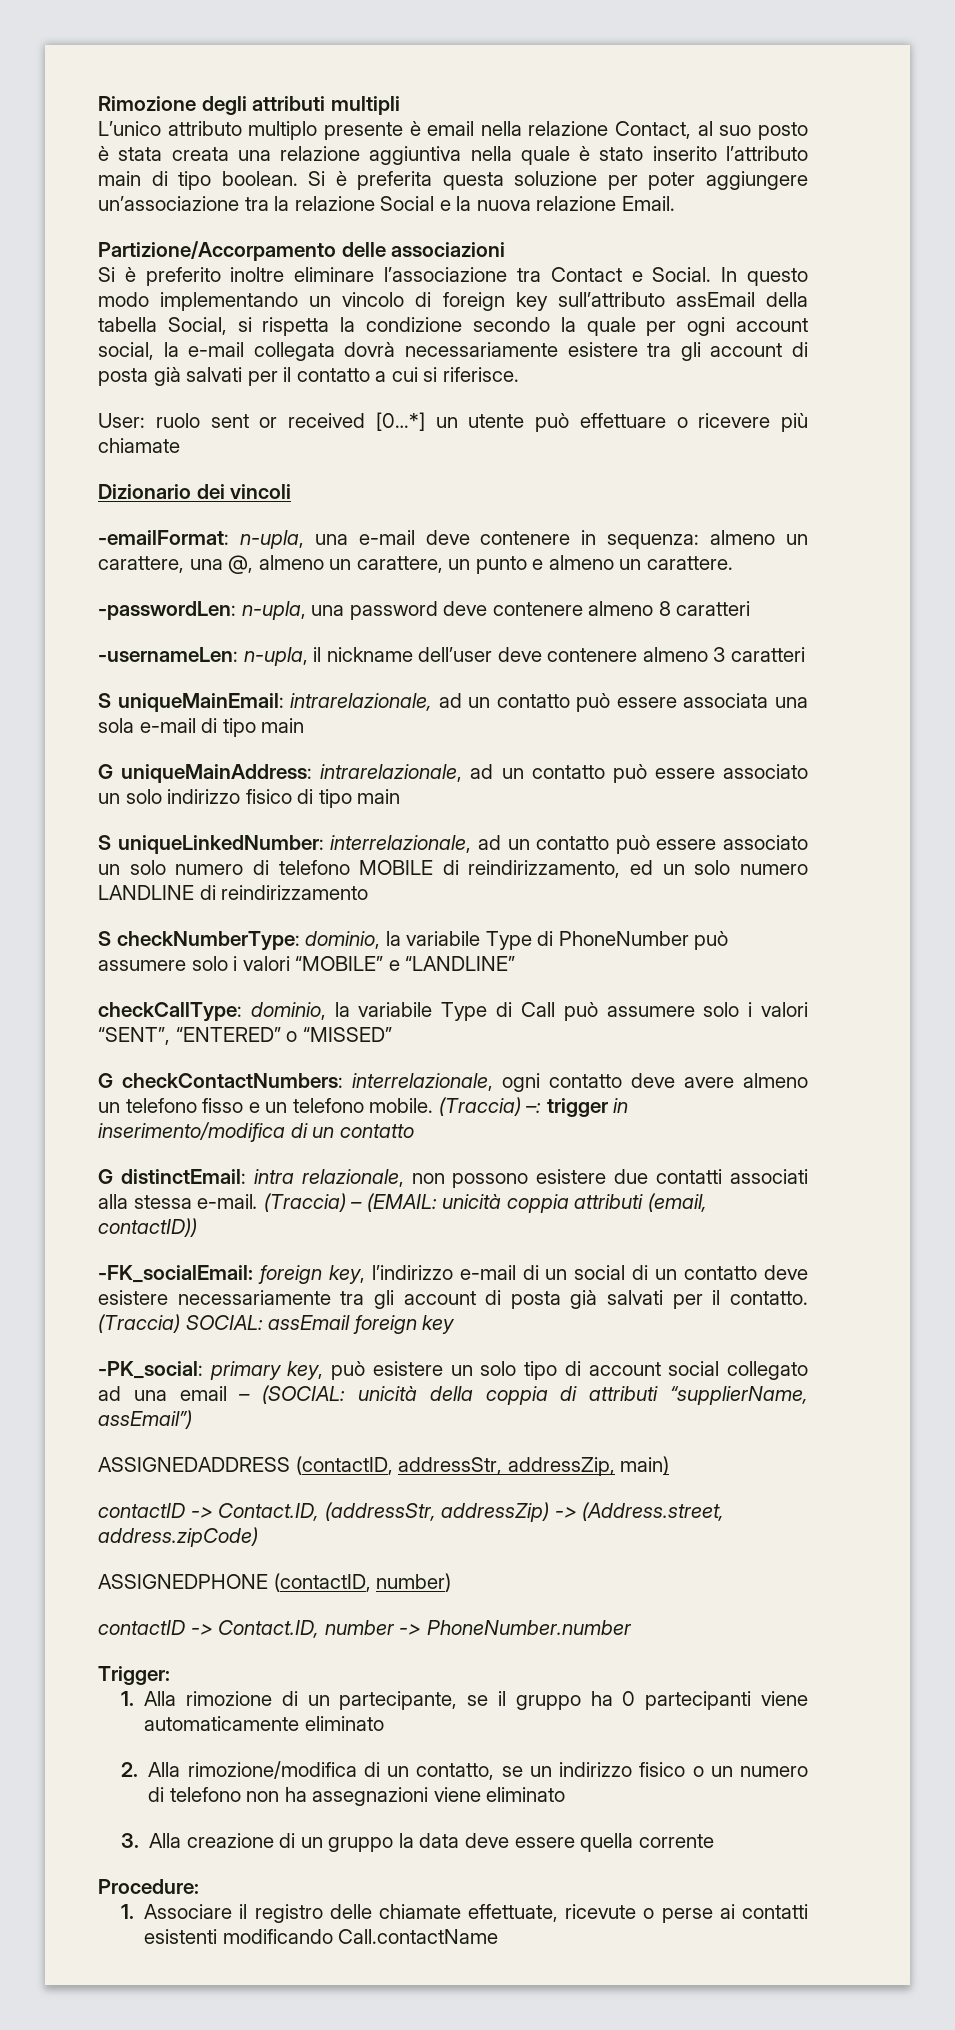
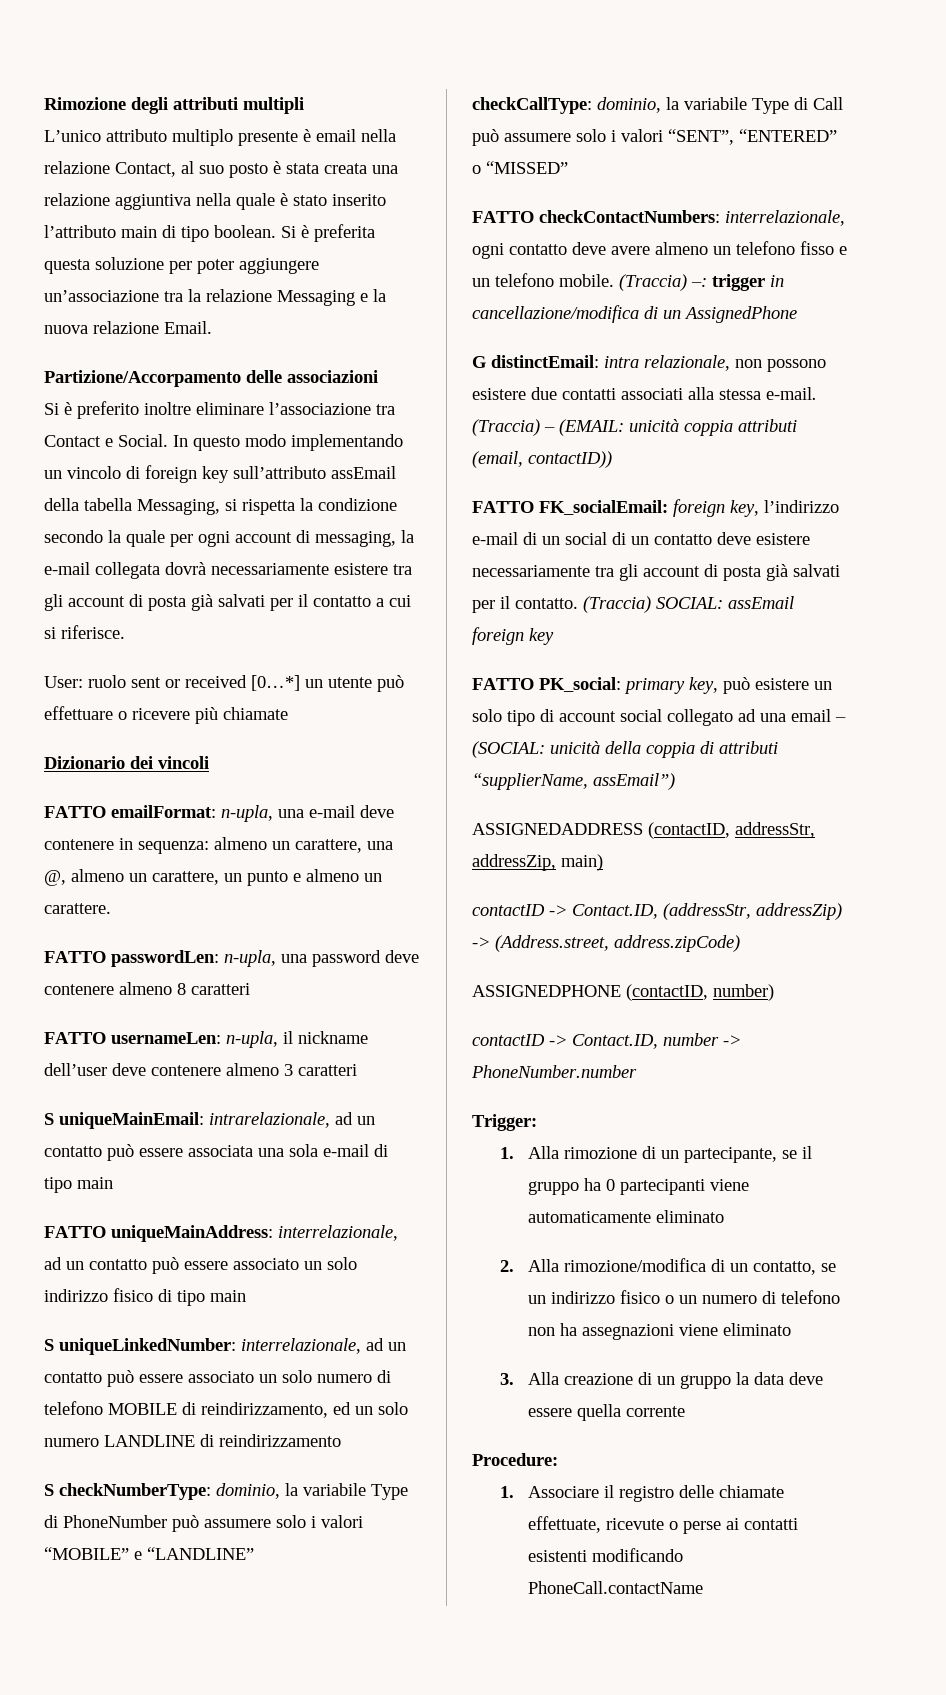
- Si è preferita questa soluzione per poter aggiungere un’associazione tra la relazione Social e la nuova relazione Email.
+ Si è preferita questa soluzione per poter aggiungere un’associazione tra la relazione Messaging e la nuova relazione Email.
- In questo modo implementando un vincolo di foreign key sull’attributo assEmail della tabella Social, si rispetta la condizione secondo la quale per ogni account social, la e-mail collegata dovrà necessariamente esistere tra gli account di posta già salvati per il contatto a cui si riferisce.
+ In questo modo implementando un vincolo di foreign key sull’attributo assEmail della tabella Messaging, si rispetta la condizione secondo la quale per ogni account di messaging, la e-mail collegata dovrà necessariamente esistere tra gli account di posta già salvati per il contatto a cui si riferisce.
- -emailFormat: n-upla, una e-mail deve contenere in sequenza: almeno un carattere, una @, almeno un carattere, un punto e almeno un carattere.
+ FATTO emailFormat: n-upla, una e-mail deve contenere in sequenza: almeno un carattere, una @, almeno un carattere, un punto e almeno un carattere.
- -passwordLen: n-upla, una password deve contenere almeno 8 caratteri
+ FATTO passwordLen: n-upla, una password deve contenere almeno 8 caratteri
- -usernameLen: n-upla, il nickname dell’user deve contenere almeno 3 caratteri
+ FATTO usernameLen: n-upla, il nickname dell’user deve contenere almeno 3 caratteri
- G uniqueMainAddress: intrarelazionale, ad un contatto può essere associato un solo indirizzo fisico di tipo main
+ FATTO uniqueMainAddress: interrelazionale, ad un contatto può essere associato un solo indirizzo fisico di tipo main
- G checkContactNumbers: interrelazionale, ogni contatto deve avere almeno un telefono fisso e un telefono mobile.
+ FATTO checkContactNumbers: interrelazionale, ogni contatto deve avere almeno un telefono fisso e un telefono mobile.
- (Traccia) –: trigger in inserimento/modifica di un contatto
+ (Traccia) –: trigger in cancellazione/modifica di un AssignedPhone
- -FK_socialEmail: foreign key, l’indirizzo e-mail di un social di un contatto deve esistere necessariamente tra gli account di posta già salvati per il contatto.
+ FATTO FK_socialEmail: foreign key, l’indirizzo e-mail di un social di un contatto deve esistere necessariamente tra gli account di posta già salvati per il contatto.
- -PK_social: primary key, può esistere un solo tipo di account social collegato ad una email – (SOCIAL: unicità della coppia di attributi “supplierName, assEmail”)
+ FATTO PK_social: primary key, può esistere un solo tipo di account social collegato ad una email – (SOCIAL: unicità della coppia di attributi “supplierName, assEmail”)
- 1. Associare il registro delle chiamate effettuate, ricevute o perse ai contatti esistenti modificando Call.contactName
+ 1. Associare il registro delle chiamate effettuate, ricevute o perse ai contatti esistenti modificando PhoneCall.contactName

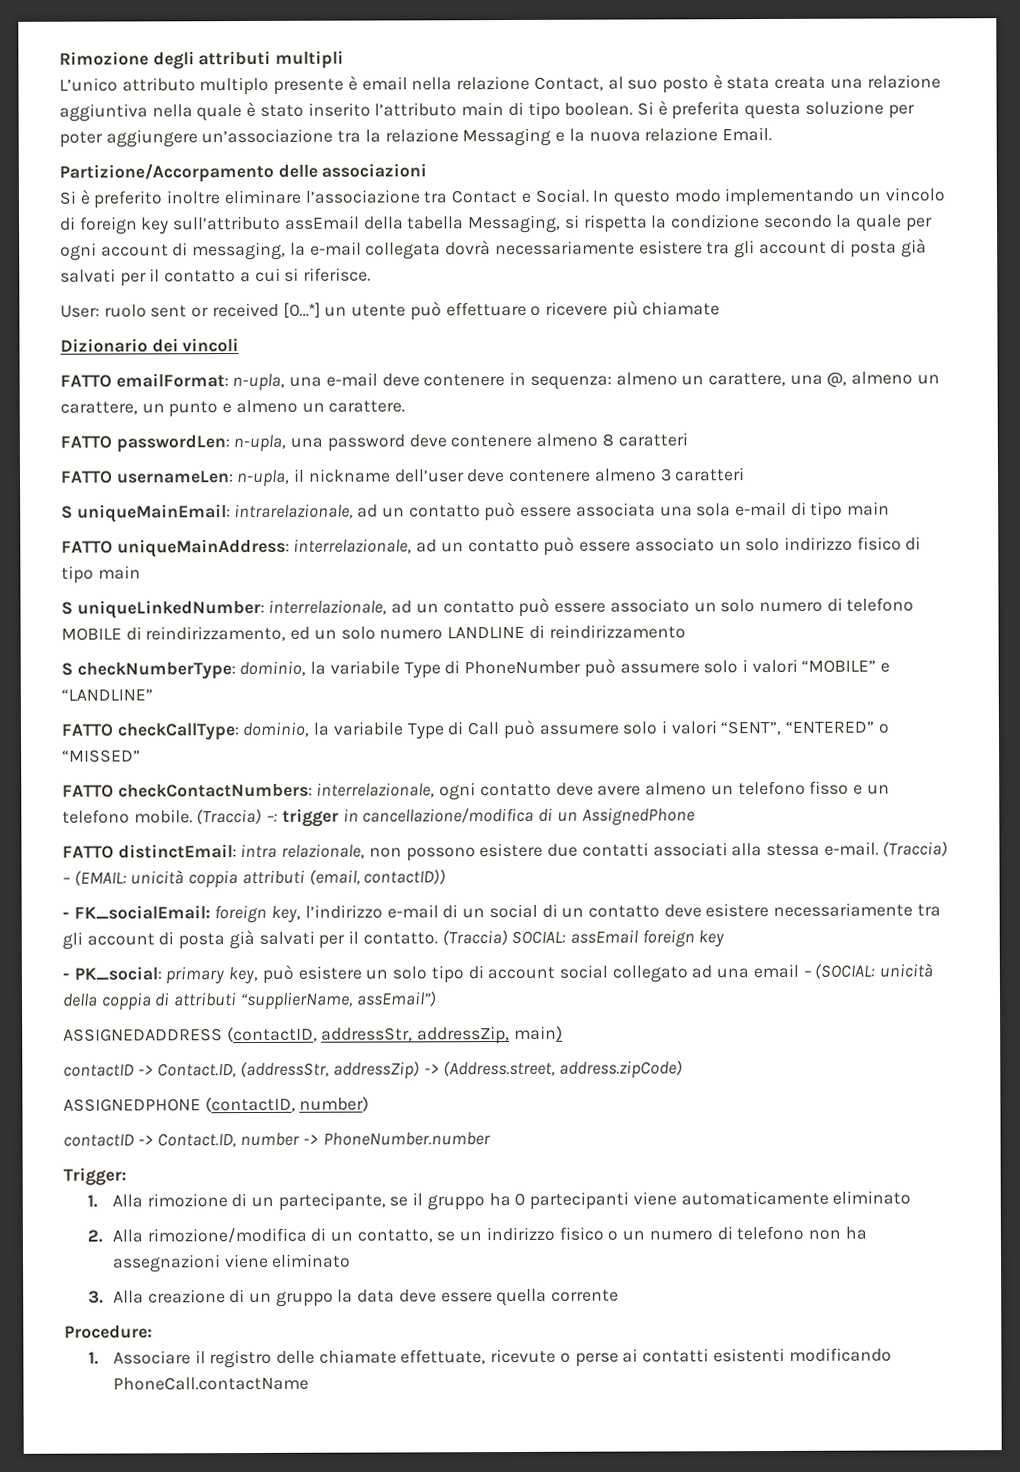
- checkCallType: dominio, la variabile Type di Call può assumere solo i valori “SENT”, “ENTERED” o “MISSED”
+ FATTO checkCallType: dominio, la variabile Type di Call può assumere solo i valori “SENT”, “ENTERED” o “MISSED”
- G distinctEmail: intra relazionale, non possono esistere due contatti associati alla stessa e-mail.
+ FATTO distinctEmail: intra relazionale, non possono esistere due contatti associati alla stessa e-mail.
- FATTO FK_socialEmail: foreign key, l’indirizzo e-mail di un social di un contatto deve esistere necessariamente tra gli account di posta già salvati per il contatto.
+ - FK_socialEmail: foreign key, l’indirizzo e-mail di un social di un contatto deve esistere necessariamente tra gli account di posta già salvati per il contatto.
- FATTO PK_social: primary key, può esistere un solo tipo di account social collegato ad una email – (SOCIAL: unicità della coppia di attributi “supplierName, assEmail”)
+ - PK_social: primary key, può esistere un solo tipo di account social collegato ad una email – (SOCIAL: unicità della coppia di attributi “supplierName, assEmail”)

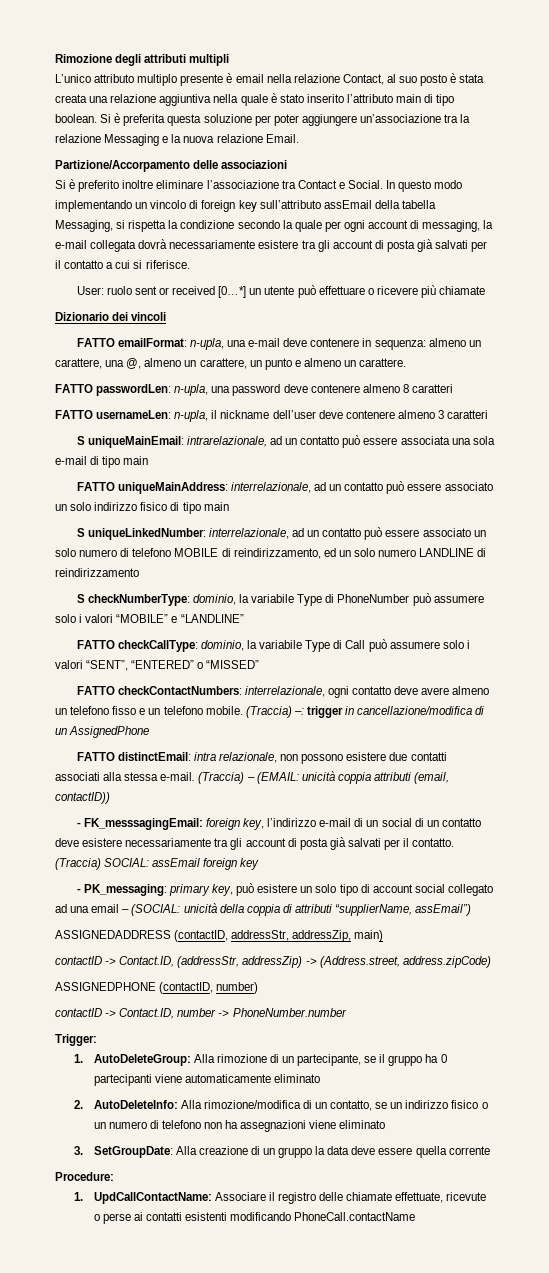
- - FK_socialEmail: foreign key, l’indirizzo e-mail di un social di un contatto deve esistere necessariamente tra gli account di posta già salvati per il contatto.
+ - FK_messsagingEmail: foreign key, l’indirizzo e-mail di un social di un contatto deve esistere necessariamente tra gli account di posta già salvati per il contatto.
- - PK_social: primary key, può esistere un solo tipo di account social collegato ad una email – (SOCIAL: unicità della coppia di attributi “supplierName, assEmail”)
+ - PK_messaging: primary key, può esistere un solo tipo di account social collegato ad una email – (SOCIAL: unicità della coppia di attributi “supplierName, assEmail”)
- 1. Alla rimozione di un partecipante, se il gruppo ha 0 partecipanti viene automaticamente eliminato
+ 1. AutoDeleteGroup: Alla rimozione di un partecipante, se il gruppo ha 0 partecipanti viene automaticamente eliminato
- 2. Alla rimozione/modifica di un contatto, se un indirizzo fisico o un numero di telefono non ha assegnazioni viene eliminato
+ 2. AutoDeleteInfo: Alla rimozione/modifica di un contatto, se un indirizzo fisico o un numero di telefono non ha assegnazioni viene eliminato
- 3. Alla creazione di un gruppo la data deve essere quella corrente
+ 3. SetGroupDate: Alla creazione di un gruppo la data deve essere quella corrente
- 1. Associare il registro delle chiamate effettuate, ricevute o perse ai contatti esistenti modificando PhoneCall.contactName
+ 1. UpdCallContactName: Associare il registro delle chiamate effettuate, ricevute o perse ai contatti esistenti modificando PhoneCall.contactName

